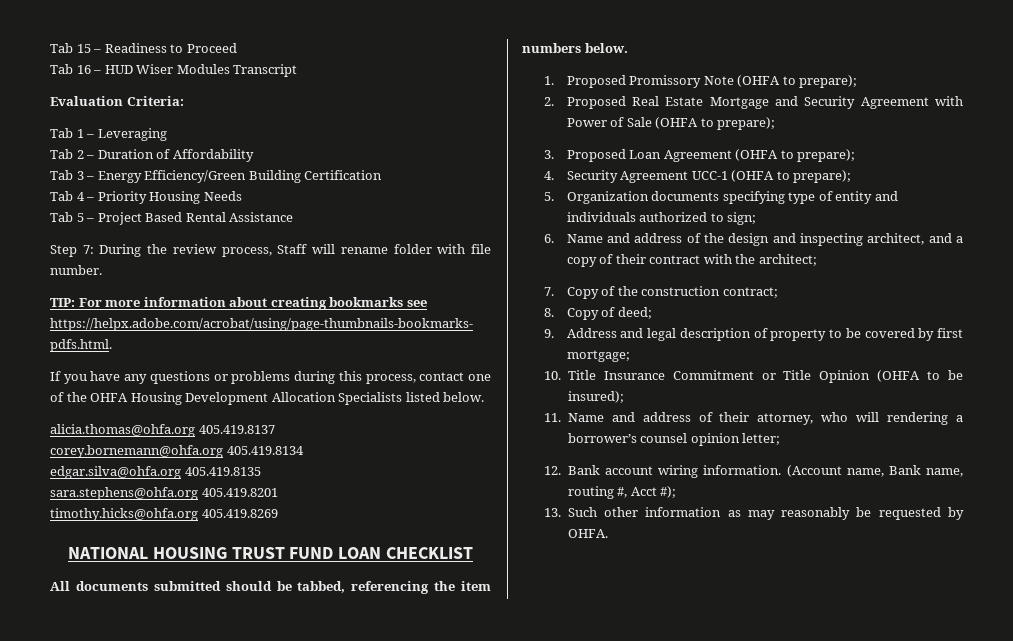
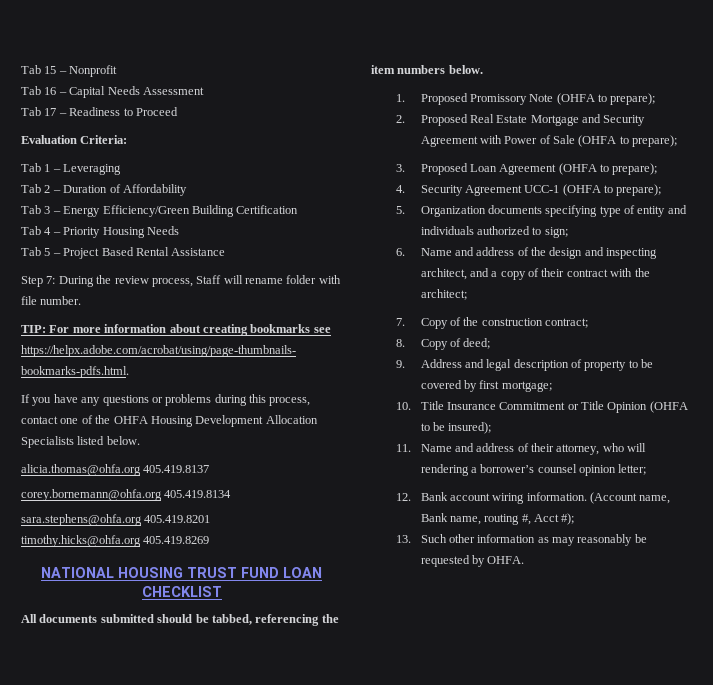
- Tab 15 – Readiness to Proceed
- Tab 16 – HUD Wiser Modules Transcript
+ Tab 15 – Nonprofit
+ Tab 16 – Capital Needs Assessment
+ Tab 17 – Readiness to Proceed
- edgar.silva@ohfa.org 405.419.8135

